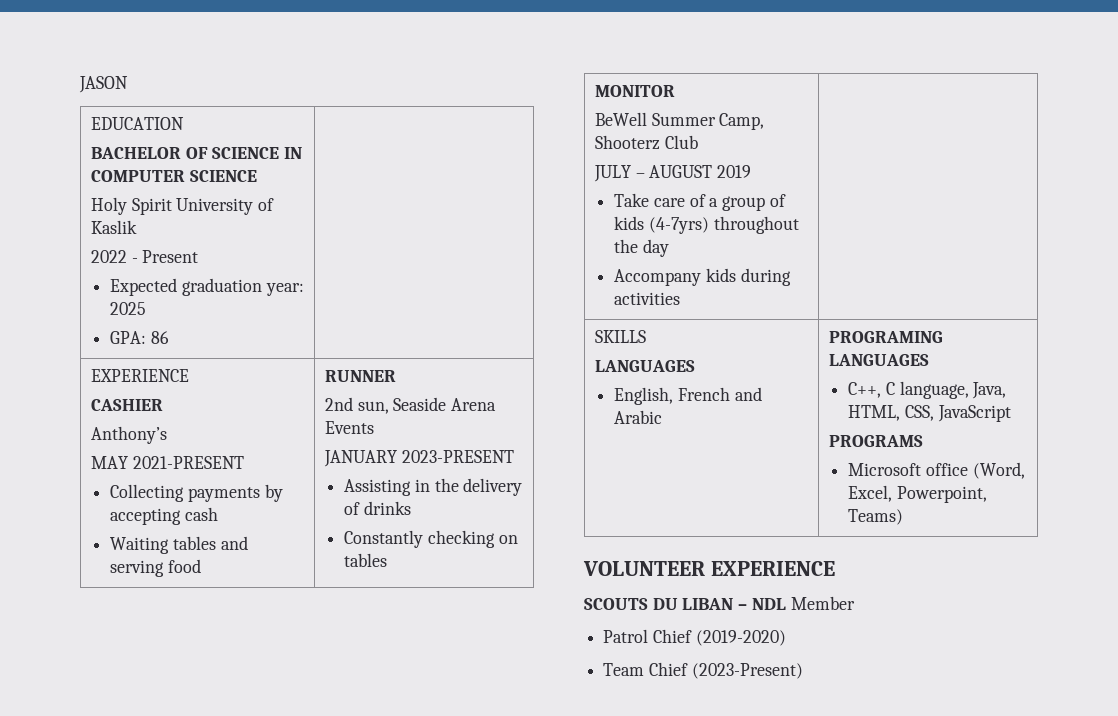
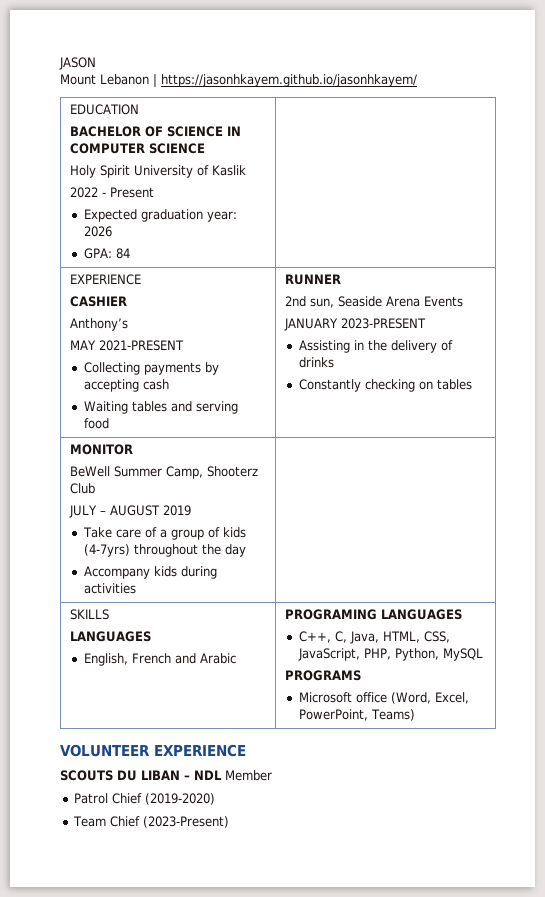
+ Mount Lebanon | https://jasonhkayem.github.io/jasonhkayem/
  EDUCATION
  BACHELOR OF SCIENCE IN COMPUTER SCIENCE
  Holy Spirit University of Kaslik
  2022 - Present
- Expected graduation year: 2025
- GPA: 86 |
+ Expected graduation year: 2026
+ GPA: 84 |
  SKILLS
  LANGUAGES
  English, French and Arabic | PROGRAMING LANGUAGES
- C++, C language, Java, HTML, CSS, JavaScript
+ C++, C, Java, HTML, CSS, JavaScript, PHP, Python, MySQL
  PROGRAMS
- Microsoft office (Word, Excel, Powerpoint, Teams)
+ Microsoft office (Word, Excel, PowerPoint, Teams)

